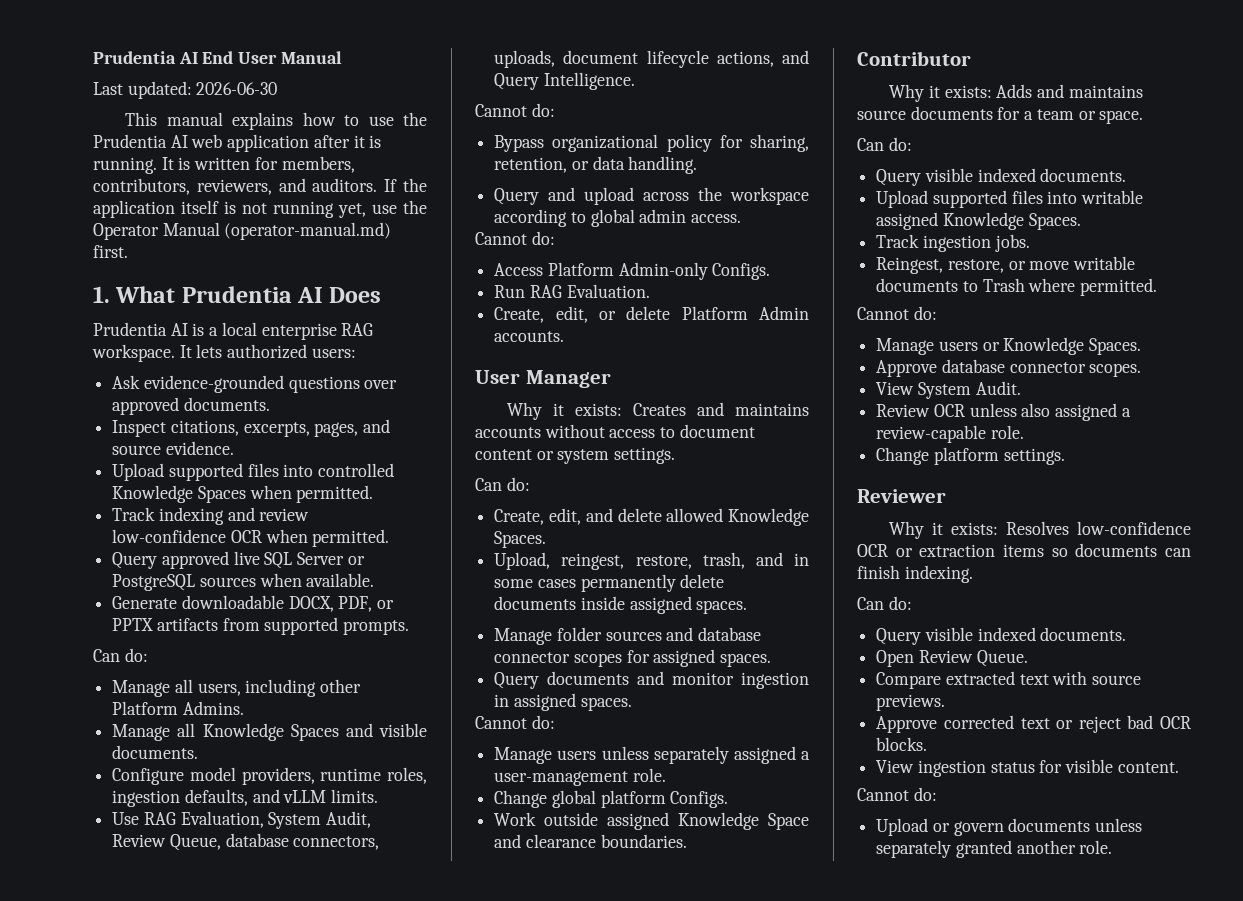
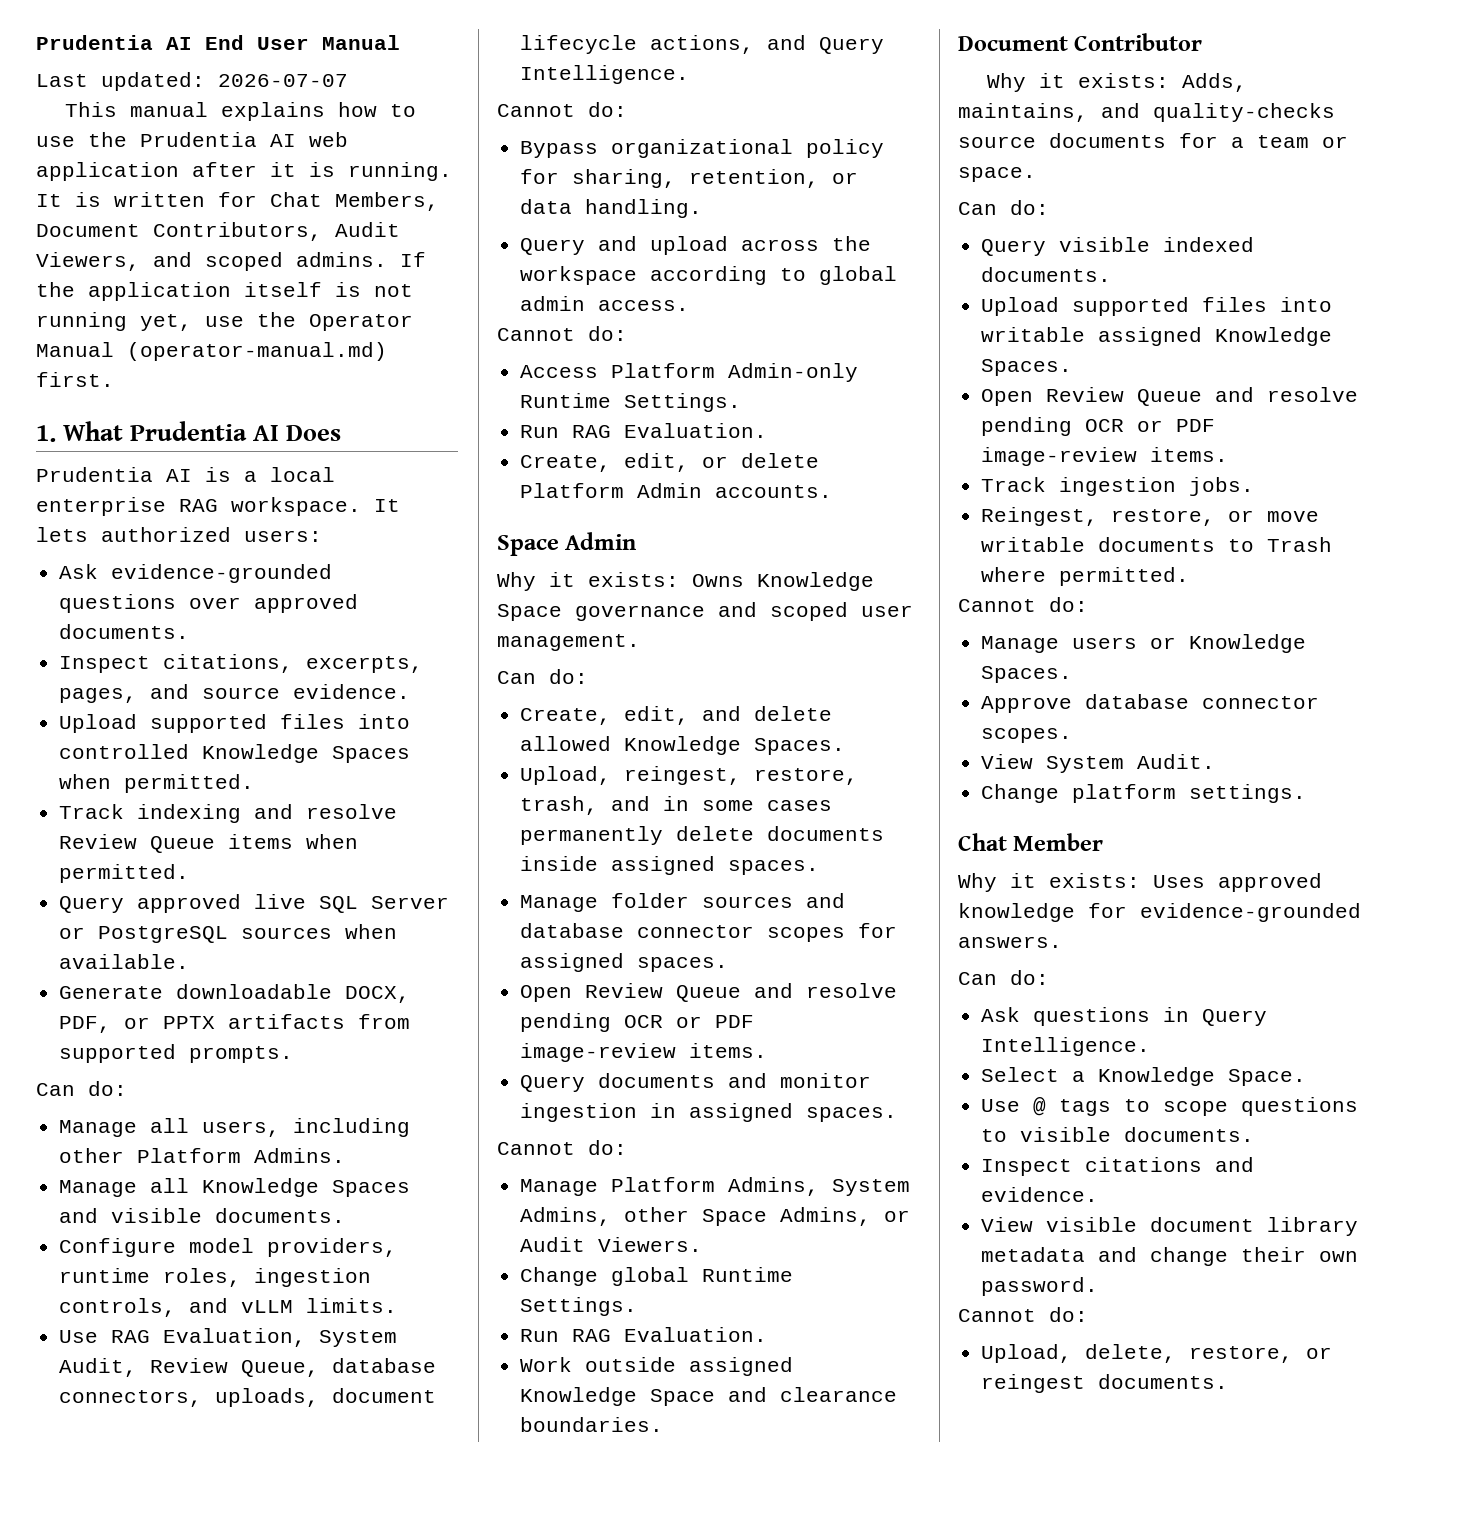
- Last updated: 2026-06-30
+ Last updated: 2026-07-07
- It is written for members, contributors, reviewers, and auditors.
+ It is written for Chat Members, Document Contributors, Audit Viewers, and scoped admins.
- Track indexing and review low-confidence OCR when permitted.
+ Track indexing and resolve Review Queue items when permitted.
- Configure model providers, runtime roles, ingestion defaults, and vLLM limits.
+ Configure model providers, runtime roles, ingestion controls, and vLLM limits.
- Access Platform Admin-only Configs.
+ Access Platform Admin-only Runtime Settings.
- User Manager
- Why it exists: Creates and maintains accounts without access to document content or system settings.
+ Space Admin
+ Why it exists: Owns Knowledge Space governance and scoped user management.
  Manage folder sources and database connector scopes for assigned spaces.
+ Open Review Queue and resolve pending OCR or PDF image-review items.
- Manage users unless separately assigned a user-management role.
- Change global platform Configs.
+ Manage Platform Admins, System Admins, other Space Admins, or Audit Viewers.
+ Change global Runtime Settings.
+ Run RAG Evaluation.
- Contributor
+ Document Contributor
- Why it exists: Adds and maintains source documents for a team or space.
+ Why it exists: Adds, maintains, and quality-checks source documents for a team or space.
  Upload supported files into writable assigned Knowledge Spaces.
+ Open Review Queue and resolve pending OCR or PDF image-review items.
- Review OCR unless also assigned a review-capable role.
- Reviewer
- Why it exists: Resolves low-confidence OCR or extraction items so documents can finish indexing.
+ Chat Member
+ Why it exists: Uses approved knowledge for evidence-grounded answers.
  Can do:
- Query visible indexed documents.
- Open Review Queue.
- Compare extracted text with source previews.
- Approve corrected text or reject bad OCR blocks.
- View ingestion status for visible content.
+ Ask questions in Query Intelligence.
+ Select a Knowledge Space.
+ Use @ tags to scope questions to visible documents.
+ Inspect citations and evidence.
+ View visible document library metadata and change their own password.
  Cannot do:
- Upload or govern documents unless separately granted another role.
+ Upload, delete, restore, or reingest documents.

